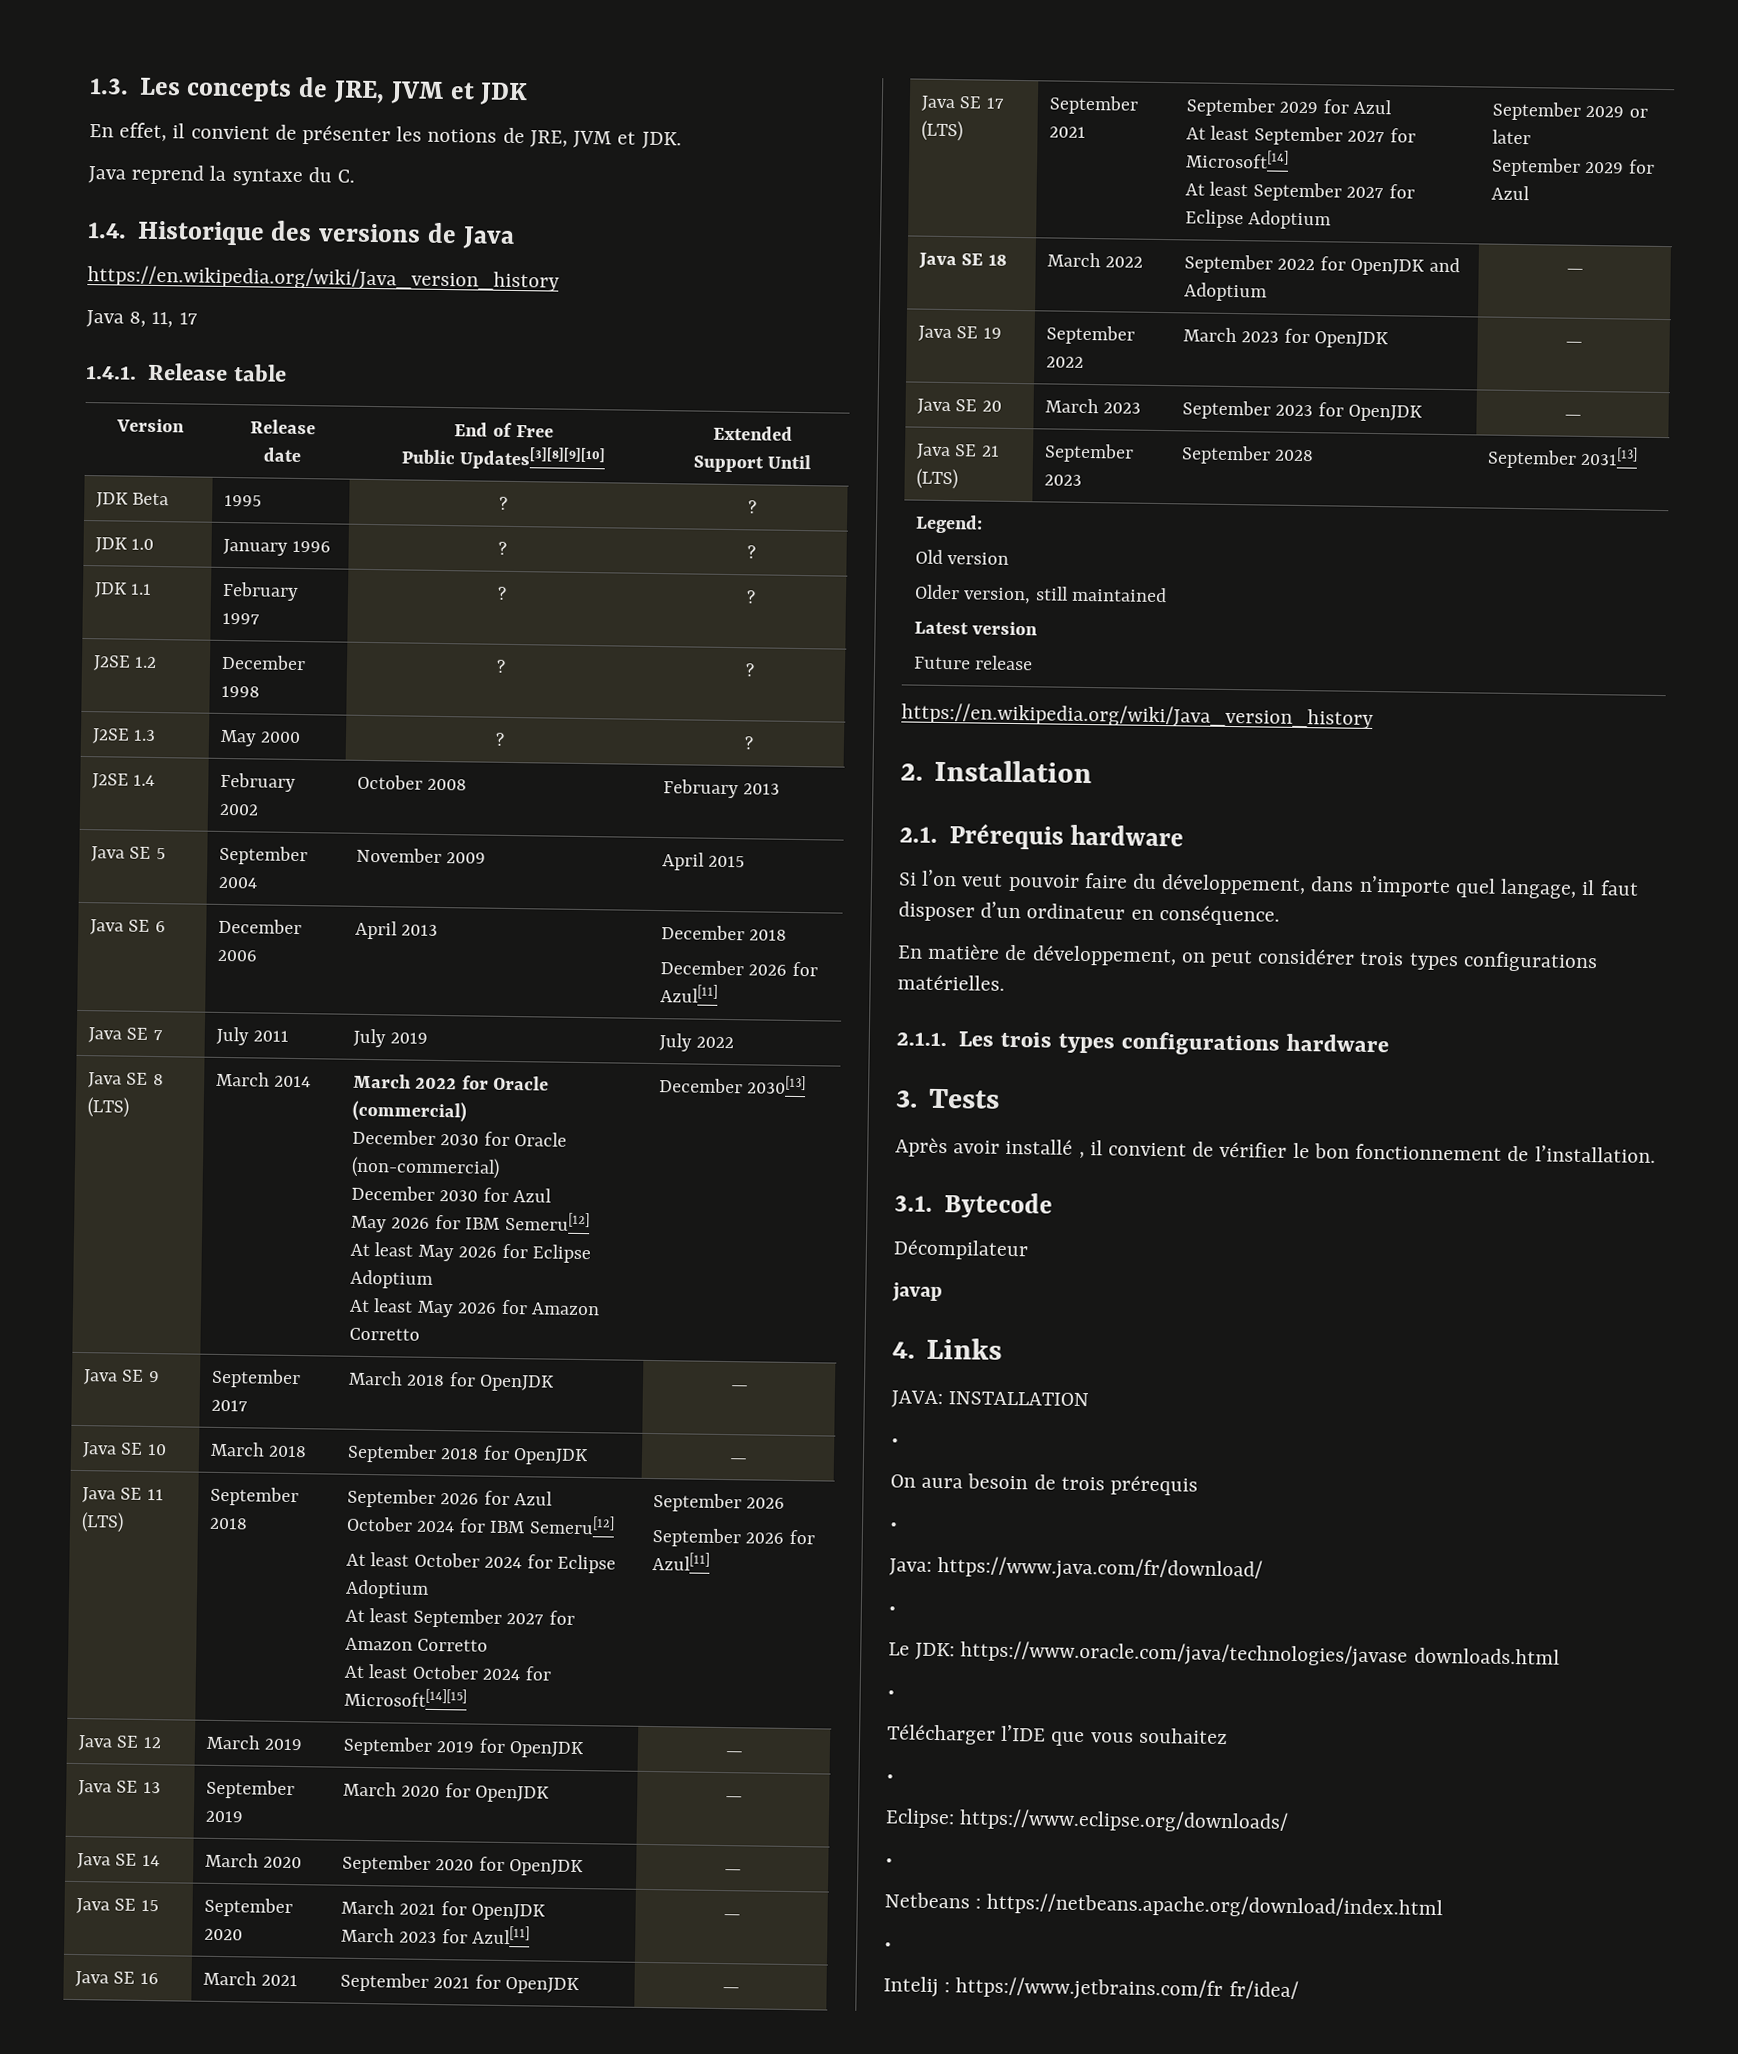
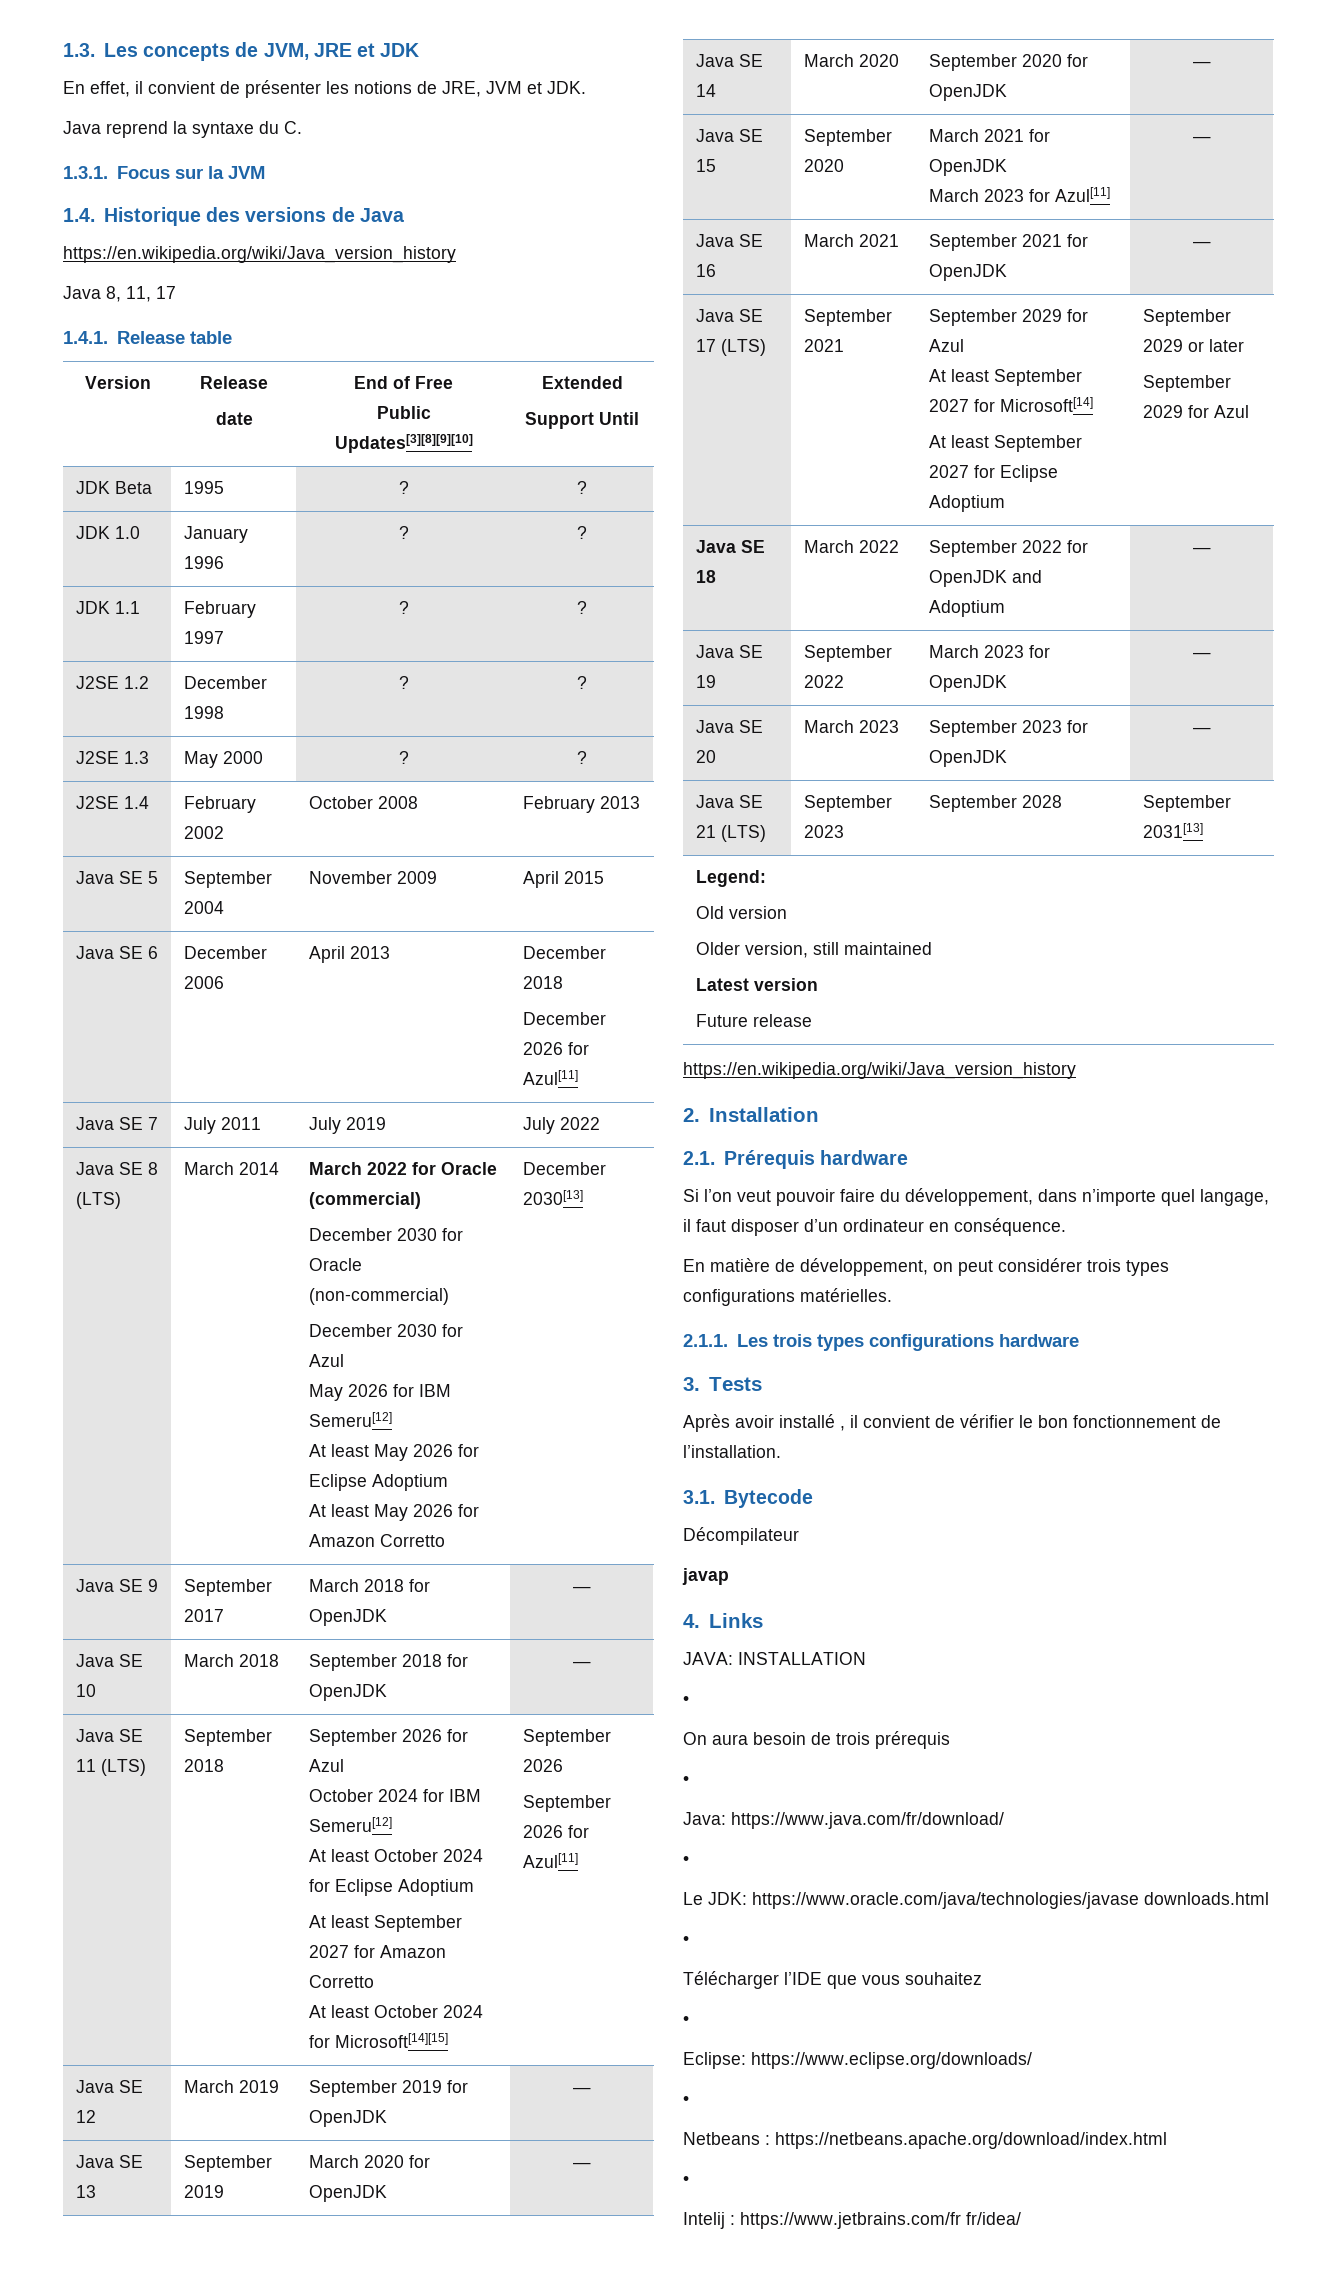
- 1.3. Les concepts de JRE, JVM et JDK
+ 1.3. Les concepts de JVM, JRE et JDK
+ 1.3.1. Focus sur la JVM

